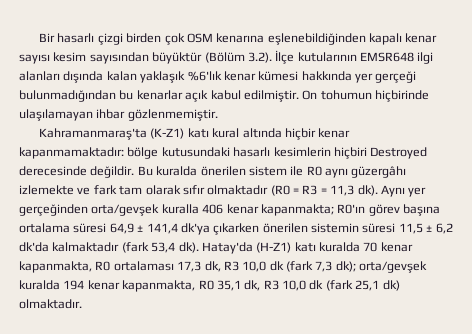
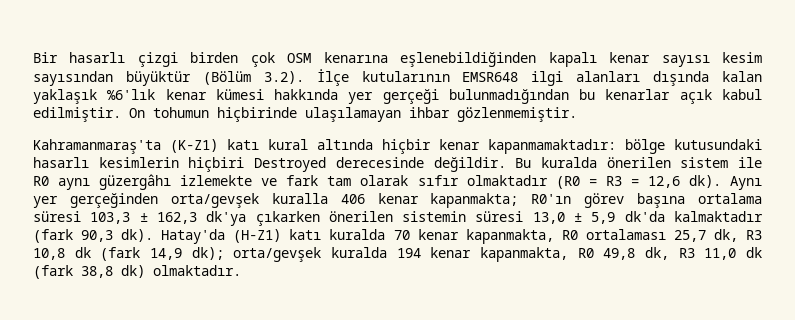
- Bu kuralda önerilen sistem ile R0 aynı güzergâhı izlemekte ve fark tam olarak sıfır olmaktadır (R0 = R3 = 11,3 dk).
+ Bu kuralda önerilen sistem ile R0 aynı güzergâhı izlemekte ve fark tam olarak sıfır olmaktadır (R0 = R3 = 12,6 dk).
- Aynı yer gerçeğinden orta/gevşek kuralla 406 kenar kapanmakta; R0'ın görev başına ortalama süresi 64,9 ± 141,4 dk'ya çıkarken önerilen sistemin süresi 11,5 ± 6,2 dk'da kalmaktadır (fark 53,4 dk).
+ Aynı yer gerçeğinden orta/gevşek kuralla 406 kenar kapanmakta; R0'ın görev başına ortalama süresi 103,3 ± 162,3 dk'ya çıkarken önerilen sistemin süresi 13,0 ± 5,9 dk'da kalmaktadır (fark 90,3 dk).
- Hatay'da (H-Z1) katı kuralda 70 kenar kapanmakta, R0 ortalaması 17,3 dk, R3 10,0 dk (fark 7,3 dk); orta/gevşek kuralda 194 kenar kapanmakta, R0 35,1 dk, R3 10,0 dk (fark 25,1 dk) olmaktadır.
+ Hatay'da (H-Z1) katı kuralda 70 kenar kapanmakta, R0 ortalaması 25,7 dk, R3 10,8 dk (fark 14,9 dk); orta/gevşek kuralda 194 kenar kapanmakta, R0 49,8 dk, R3 11,0 dk (fark 38,8 dk) olmaktadır.

